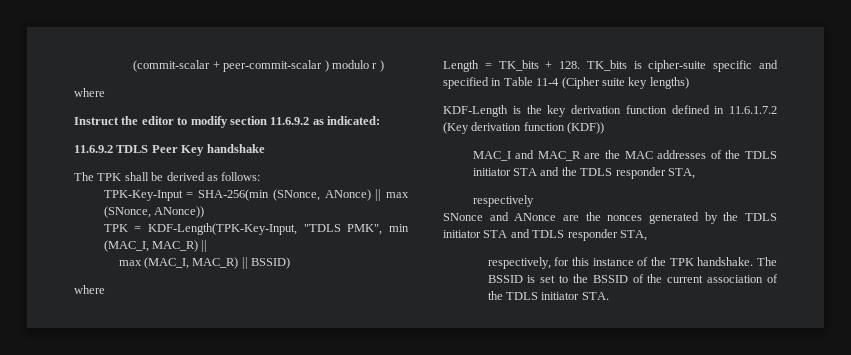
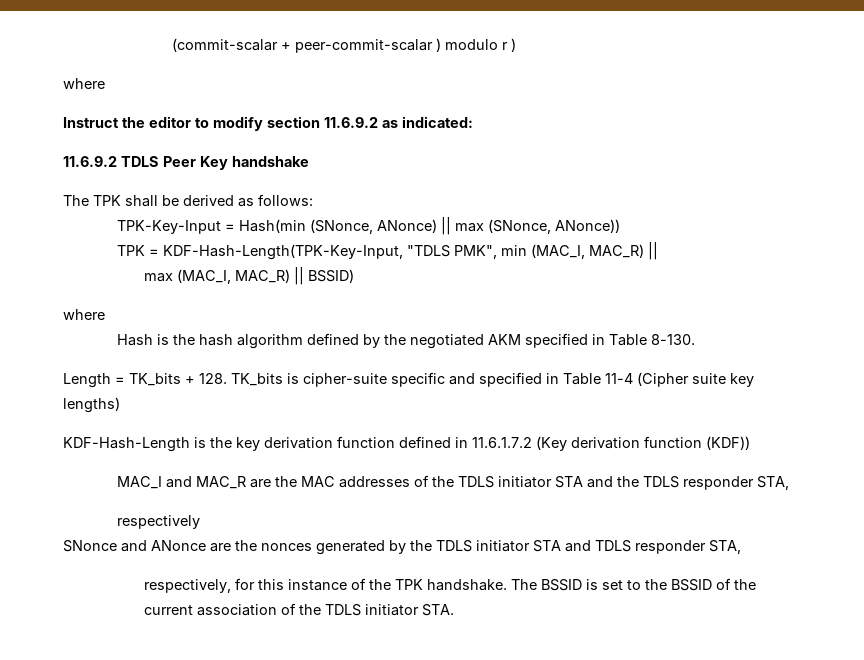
- TPK-Key-Input = SHA-256(min (SNonce, ANonce) || max (SNonce, ANonce))
+ TPK-Key-Input = Hash(min (SNonce, ANonce) || max (SNonce, ANonce))
- TPK = KDF-Length(TPK-Key-Input, "TDLS PMK", min (MAC_I, MAC_R) ||
+ TPK = KDF-Hash-Length(TPK-Key-Input, "TDLS PMK", min (MAC_I, MAC_R) ||
+ Hash is the hash algorithm defined by the negotiated AKM specified in Table 8-130.
- KDF-Length is the key derivation function defined in 11.6.1.7.2 (Key derivation function (KDF))
+ KDF-Hash-Length is the key derivation function defined in 11.6.1.7.2 (Key derivation function (KDF))

